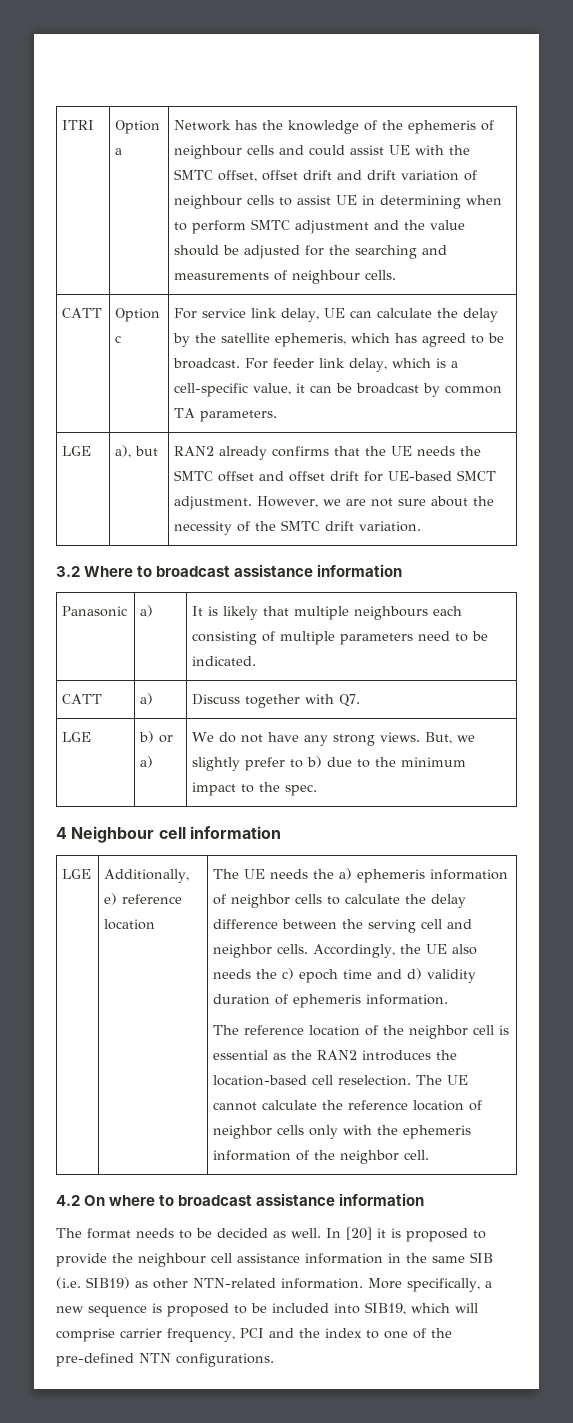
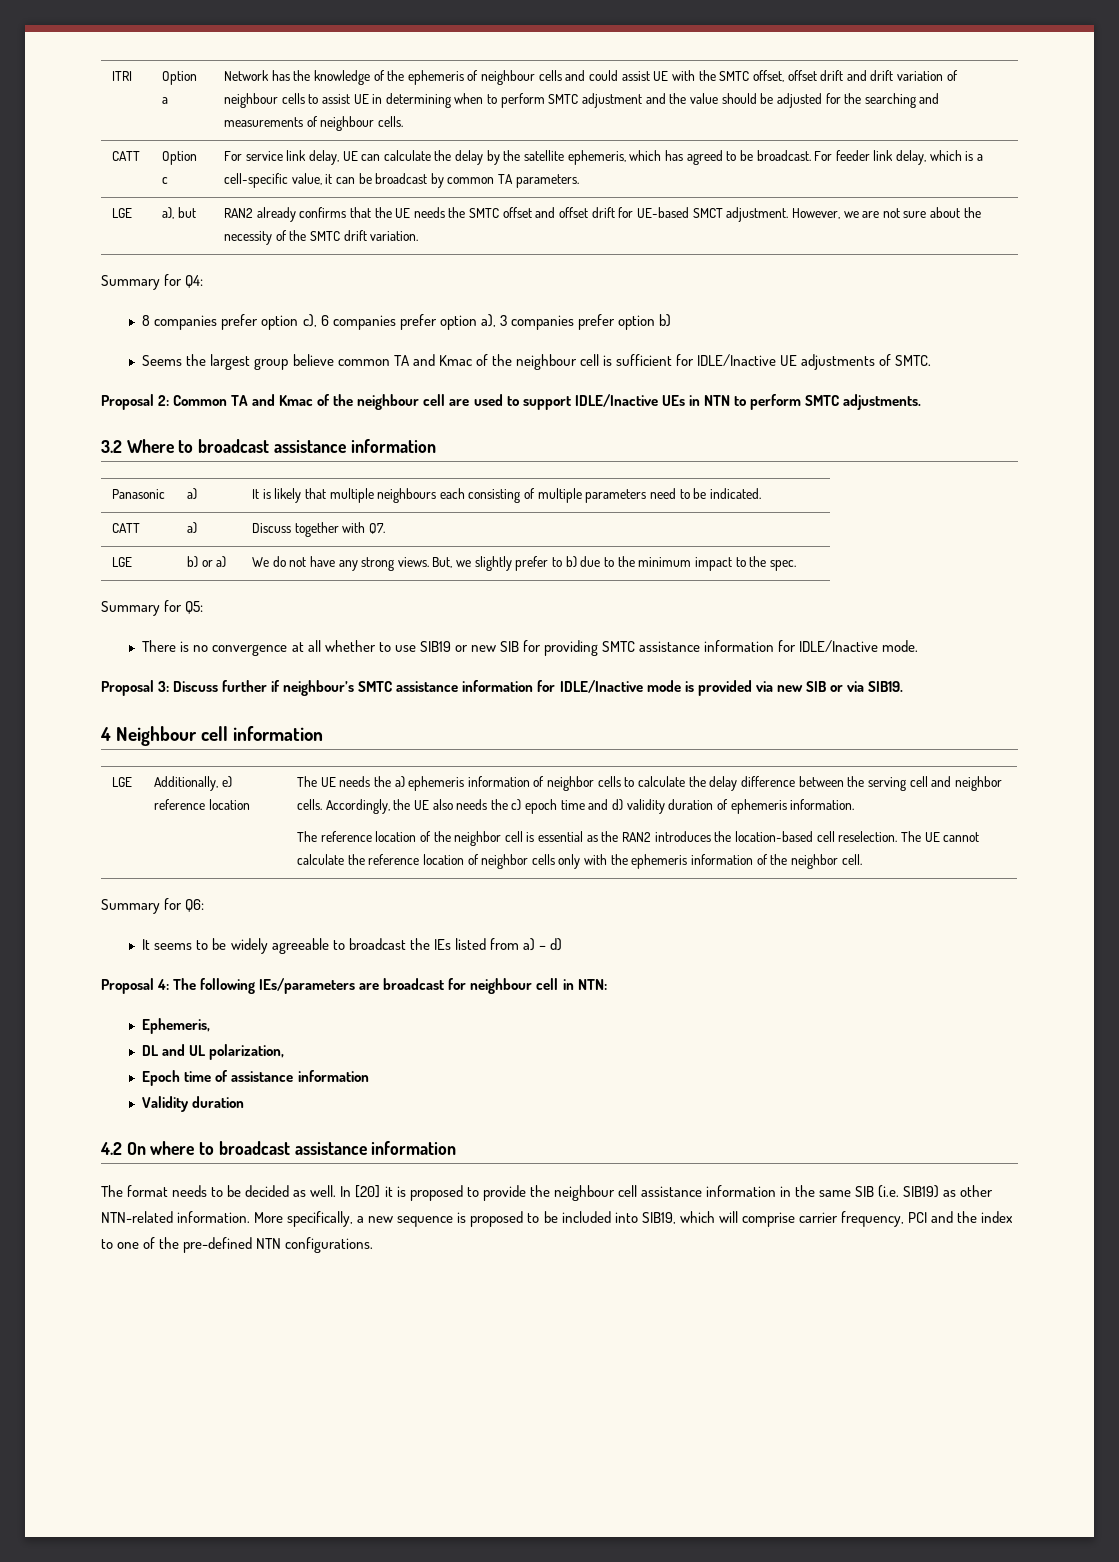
+ Summary for Q4:
+ 8 companies prefer option c), 6 companies prefer option a), 3 companies prefer option b)
+ Seems the largest group believe common TA and Kmac of the neighbour cell is sufficient for IDLE/Inactive UE adjustments of SMTC.
+ Proposal 2: Common TA and Kmac of the neighbour cell are used to support IDLE/Inactive UEs in NTN to perform SMTC adjustments.
+ Summary for Q5:
+ There is no convergence at all whether to use SIB19 or new SIB for providing SMTC assistance information for IDLE/Inactive mode.
+ Proposal 3: Discuss further if neighbour’s SMTC assistance information for IDLE/Inactive mode is provided via new SIB or via SIB19.
+ Summary for Q6:
+ It seems to be widely agreeable to broadcast the IEs listed from a) – d)
+ Proposal 4: The following IEs/parameters are broadcast for neighbour cell in NTN:
+ Ephemeris,
+ DL and UL polarization,
+ Epoch time of assistance information
+ Validity duration

